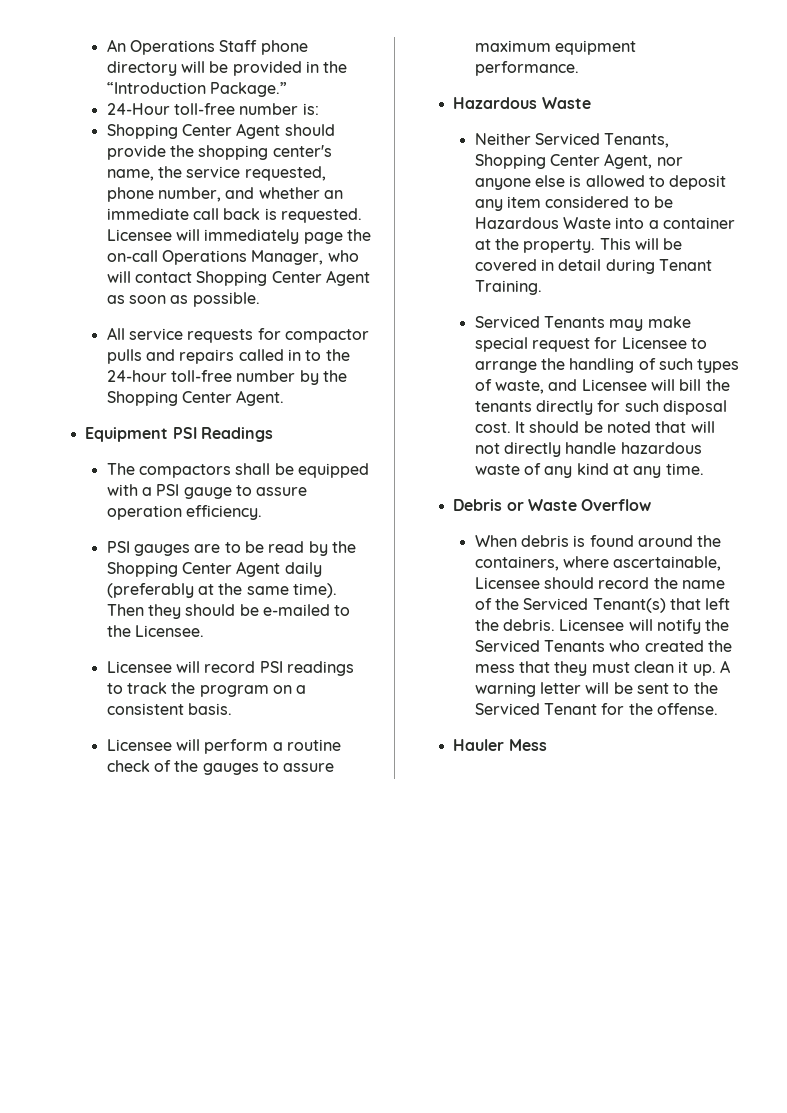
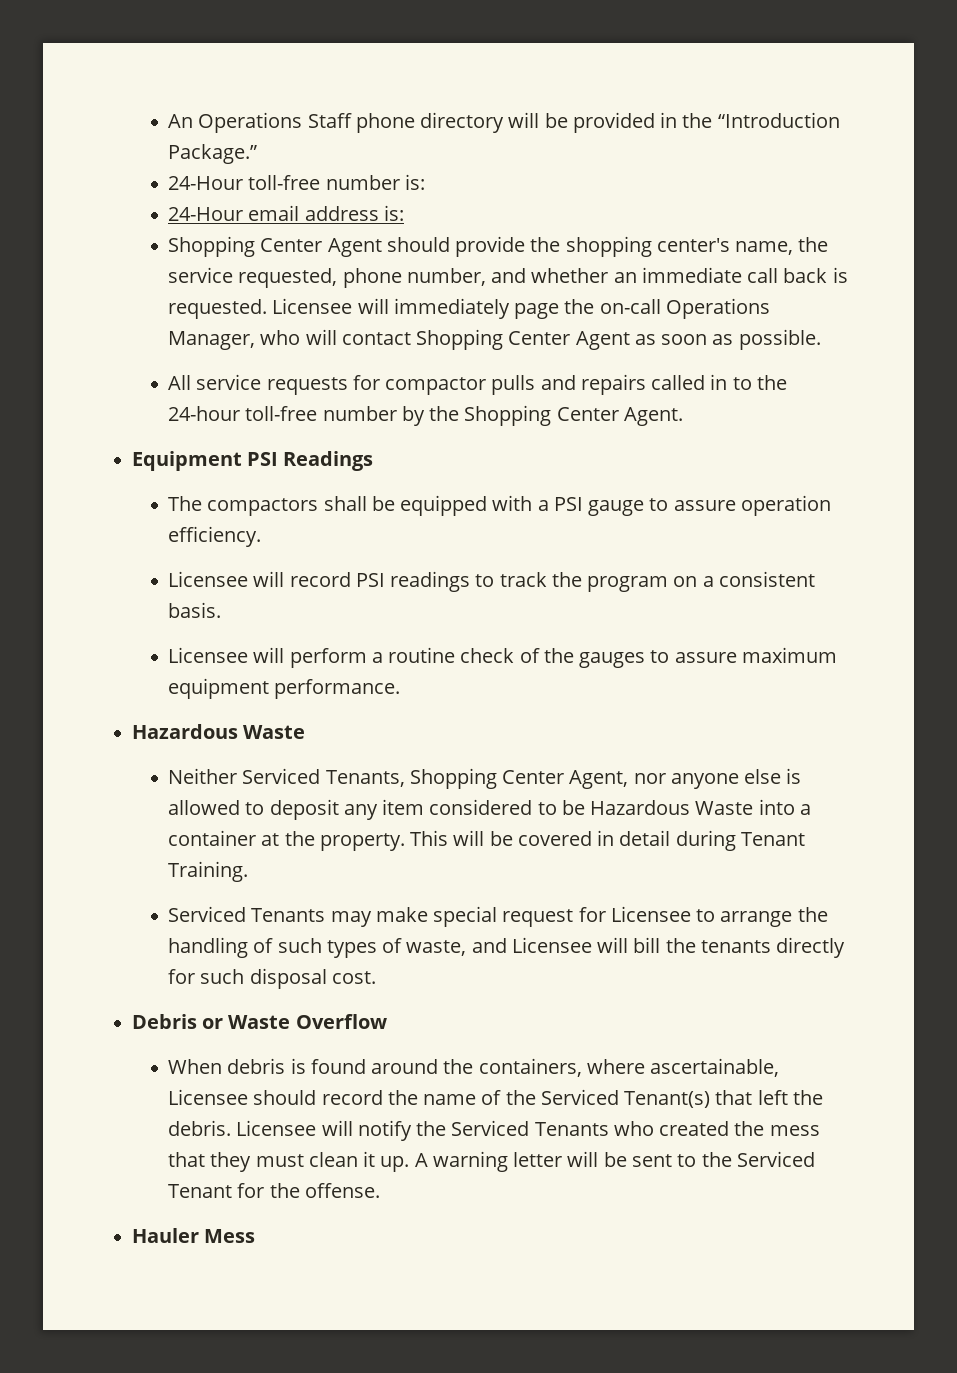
+ 24-Hour email address is:
- PSI gauges are to be read by the Shopping Center Agent daily (preferably at the same time). Then they should be e-mailed to the Licensee.
- It should be noted that will not directly handle hazardous waste of any kind at any time.

